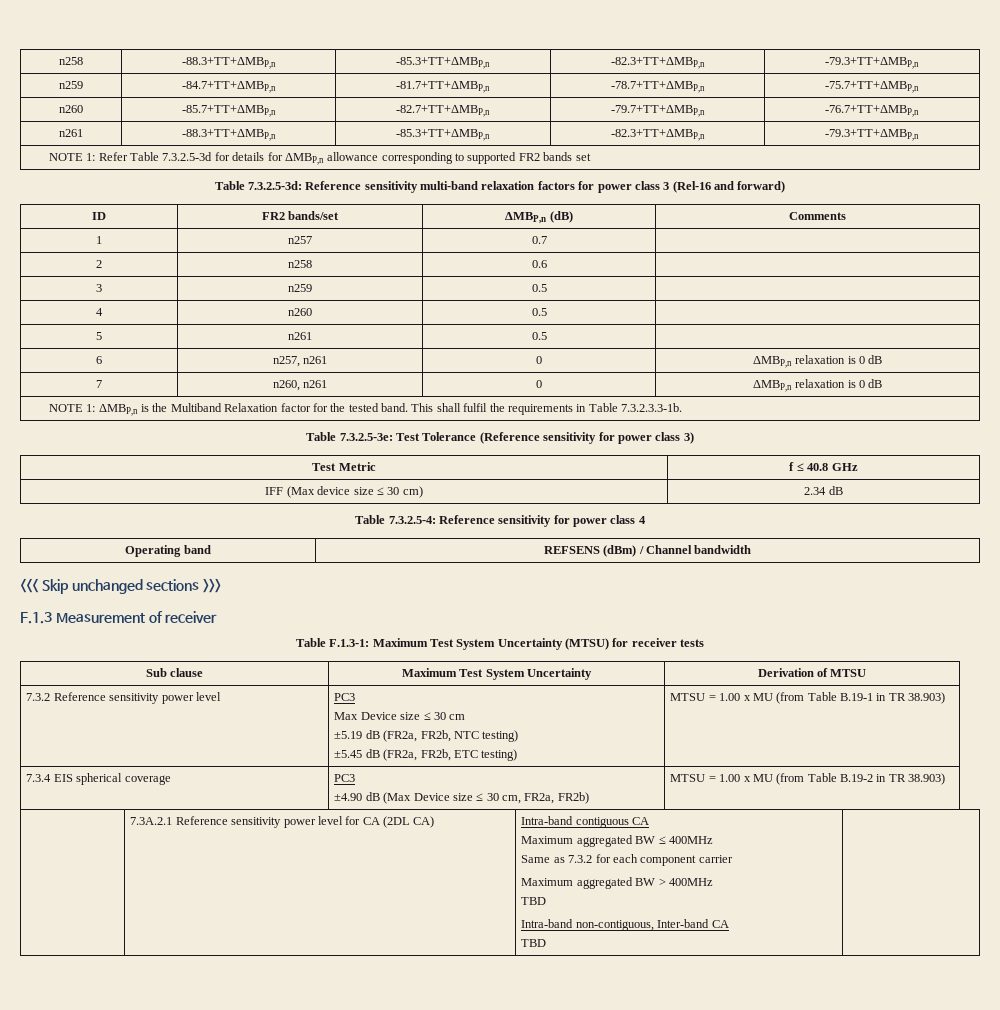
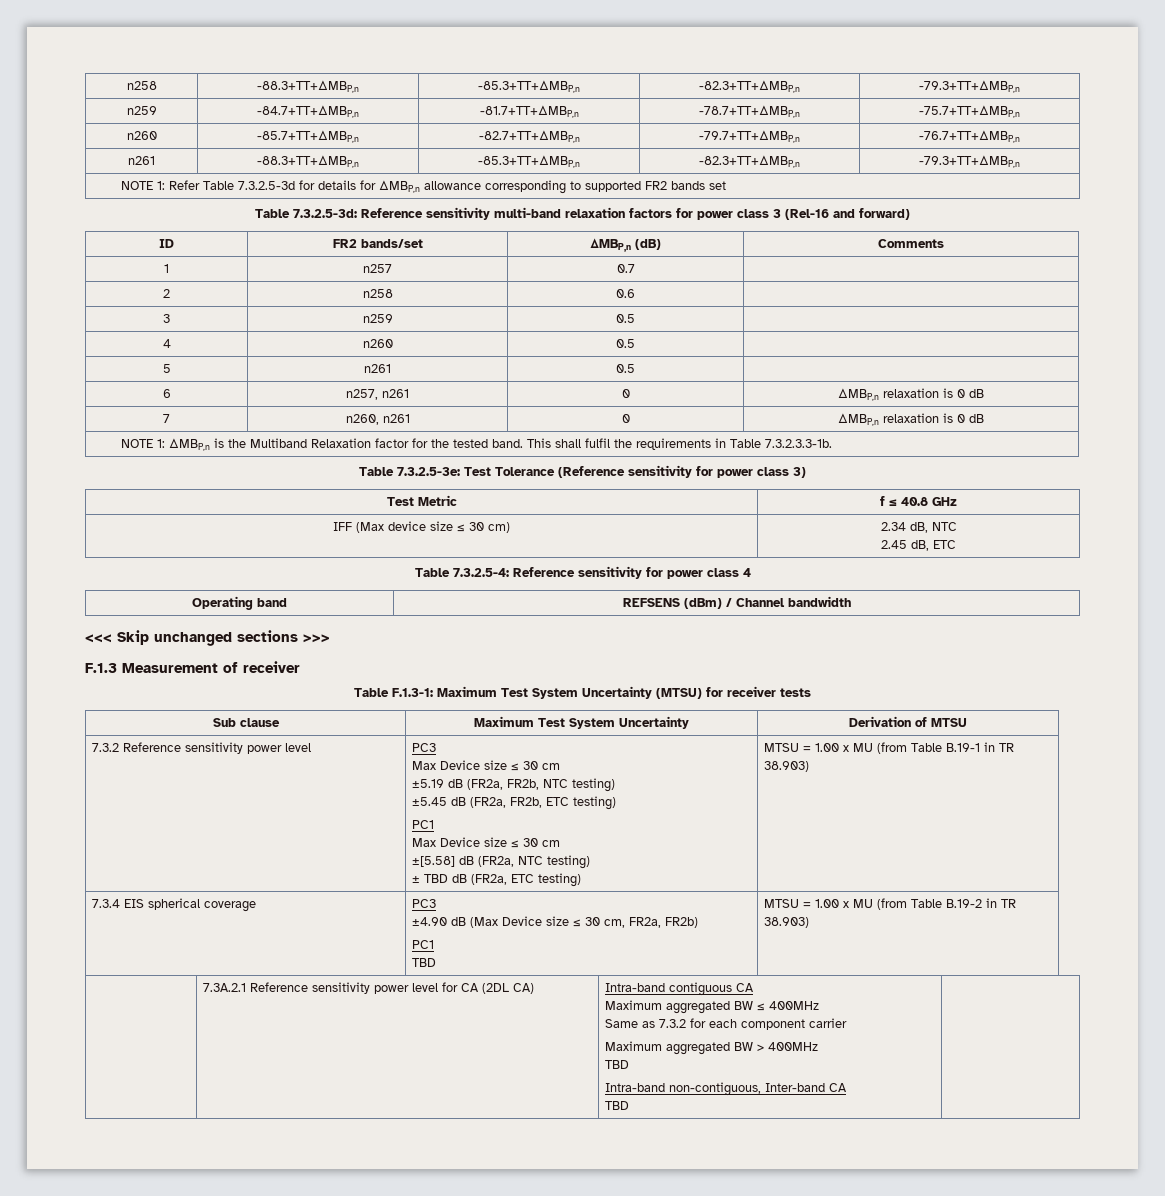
- IFF (Max device size ≤ 30 cm) | 2.34 dB
+ IFF (Max device size ≤ 30 cm) | 2.34 dB, NTC
+ 2.45 dB, ETC
  ±5.45 dB (FR2a, FR2b, ETC testing)
+ PC1
+ Max Device size ≤ 30 cm
+ ±[5.58] dB (FR2a, NTC testing)
+ ± TBD dB (FR2a, ETC testing)
  7.3.4 EIS spherical coverage | PC3
- ±4.90 dB (Max Device size ≤ 30 cm, FR2a, FR2b) | MTSU = 1.00 x MU (from Table B.19-2 in TR 38.903)
+ ±4.90 dB (Max Device size ≤ 30 cm, FR2a, FR2b)
+ PC1
+ TBD | MTSU = 1.00 x MU (from Table B.19-2 in TR 38.903)

